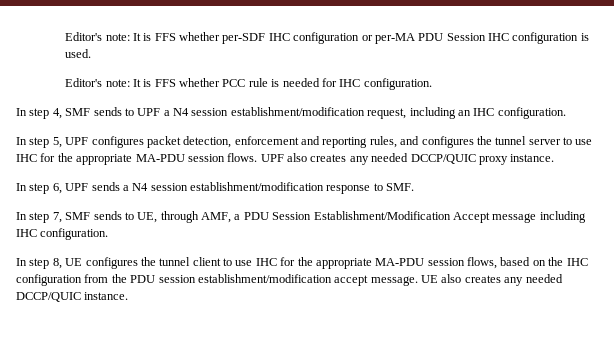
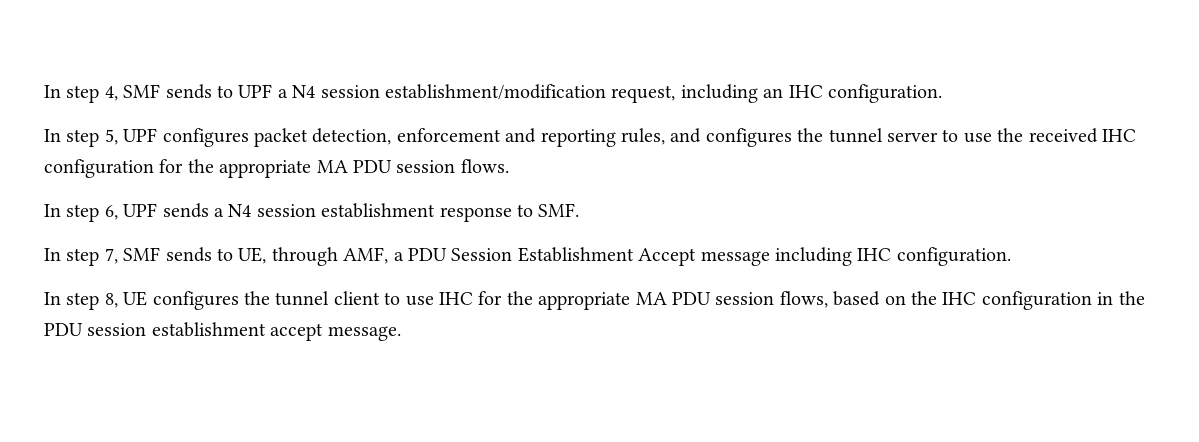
- Editor's note: It is FFS whether per-SDF IHC configuration or per-MA PDU Session IHC configuration is used.
- Editor's note: It is FFS whether PCC rule is needed for IHC configuration.
- In step 5, UPF configures packet detection, enforcement and reporting rules, and configures the tunnel server to use IHC for the appropriate MA-PDU session flows. UPF also creates any needed DCCP/QUIC proxy instance.
+ In step 5, UPF configures packet detection, enforcement and reporting rules, and configures the tunnel server to use the received IHC configuration for the appropriate MA PDU session flows.
- In step 6, UPF sends a N4 session establishment/modification response to SMF.
+ In step 6, UPF sends a N4 session establishment response to SMF.
- In step 7, SMF sends to UE, through AMF, a PDU Session Establishment/Modification Accept message including IHC configuration.
+ In step 7, SMF sends to UE, through AMF, a PDU Session Establishment Accept message including IHC configuration.
- In step 8, UE configures the tunnel client to use IHC for the appropriate MA-PDU session flows, based on the IHC configuration from the PDU session establishment/modification accept message. UE also creates any needed DCCP/QUIC instance.
+ In step 8, UE configures the tunnel client to use IHC for the appropriate MA PDU session flows, based on the IHC configuration in the PDU session establishment accept message.

